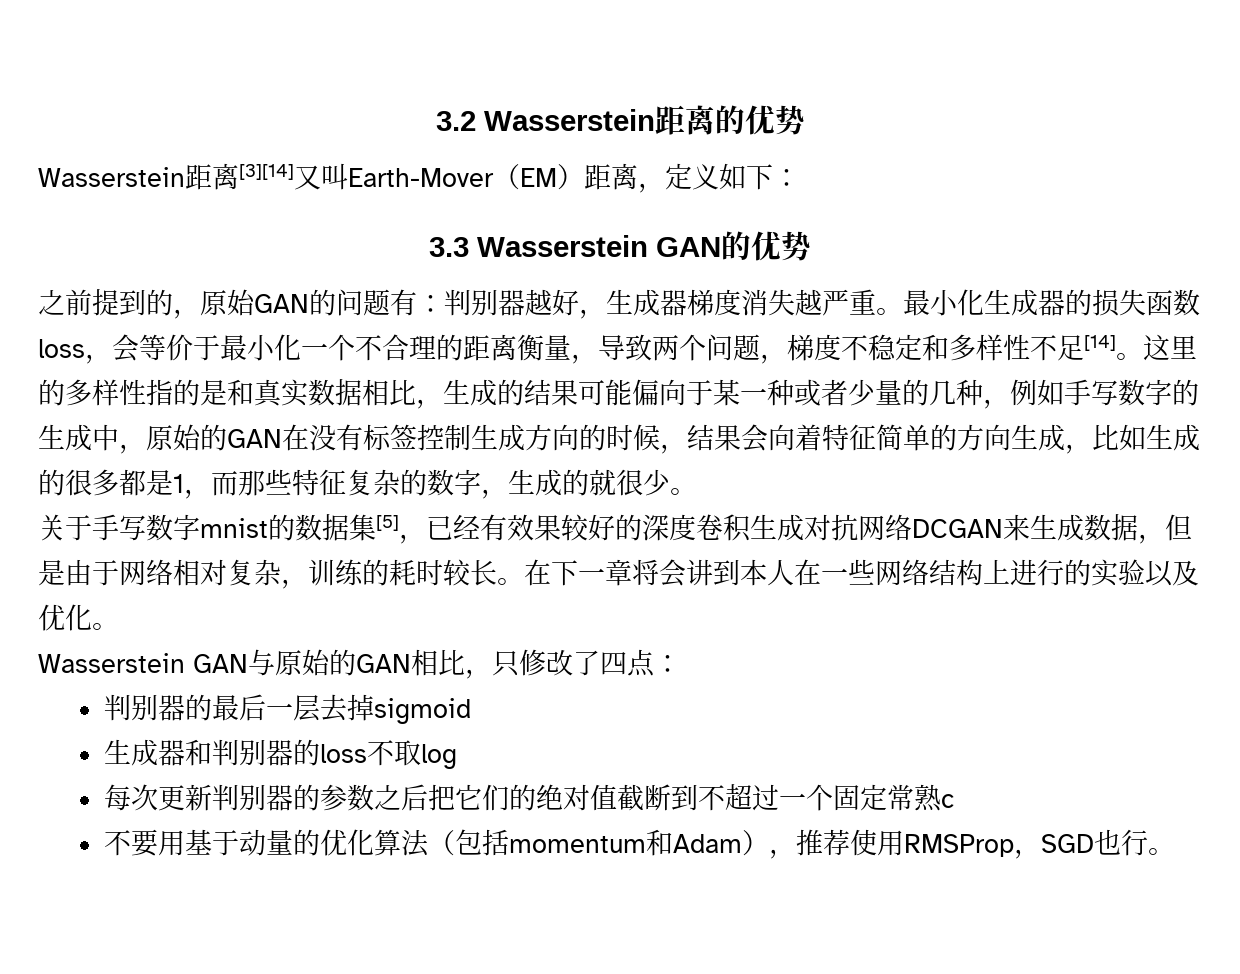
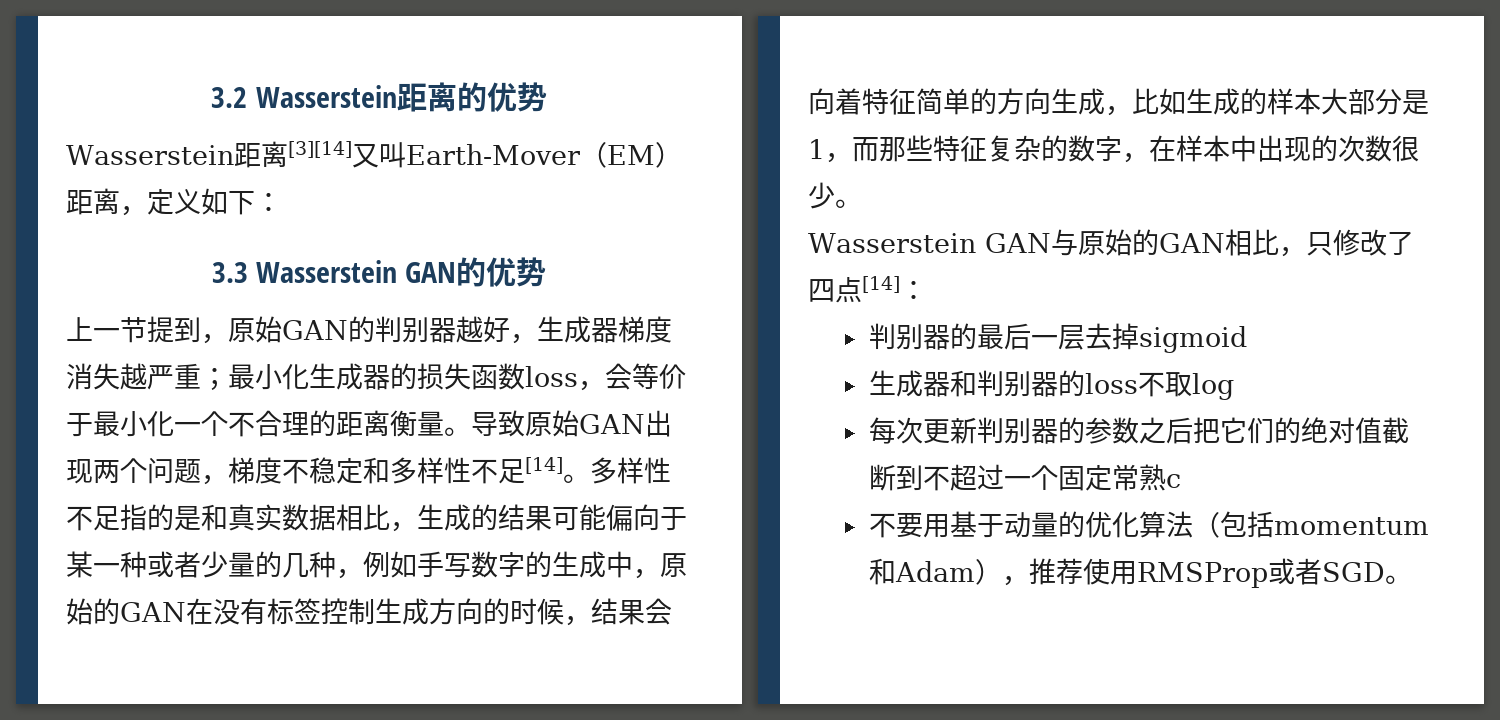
- 之前提到的，原始GAN的问题有：判别器越好，生成器梯度消失越严重。最小化生成器的损失函数loss，会等价于最小化一个不合理的距离衡量，导致两个问题，梯度不稳定和多样性不足[14]。
+ 上一节提到，原始GAN的判别器越好，生成器梯度消失越严重；最小化生成器的损失函数loss，会等价于最小化一个不合理的距离衡量。导致原始GAN出现两个问题，梯度不稳定和多样性不足[14]。
- 这里的多样性指的是和真实数据相比，生成的结果可能偏向于某一种或者少量的几种，例如手写数字的生成中，原始的GAN在没有标签控制生成方向的时候，结果会向着特征简单的方向生成，比如生成的很多都是1，而那些特征复杂的数字，生成的就很少。
- 关于手写数字mnist的数据集[5]，已经有效果较好的深度卷积生成对抗网络DCGAN来生成数据，但是由于网络相对复杂，训练的耗时较长。在下一章将会讲到本人在一些网络结构上进行的实验以及优化。
+ 多样性不足指的是和真实数据相比，生成的结果可能偏向于某一种或者少量的几种，例如手写数字的生成中，原始的GAN在没有标签控制生成方向的时候，结果会向着特征简单的方向生成，比如生成的样本大部分是1，而那些特征复杂的数字，在样本中出现的次数很少。
- Wasserstein GAN与原始的GAN相比，只修改了四点：
+ Wasserstein GAN与原始的GAN相比，只修改了四点[14]：
- 不要用基于动量的优化算法（包括momentum和Adam），推荐使用RMSProp，SGD也行。
+ 不要用基于动量的优化算法（包括momentum和Adam），推荐使用RMSProp或者SGD。

